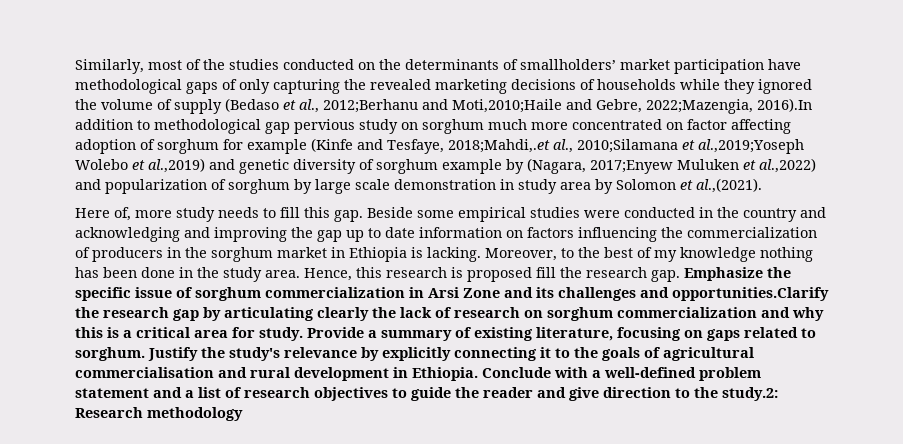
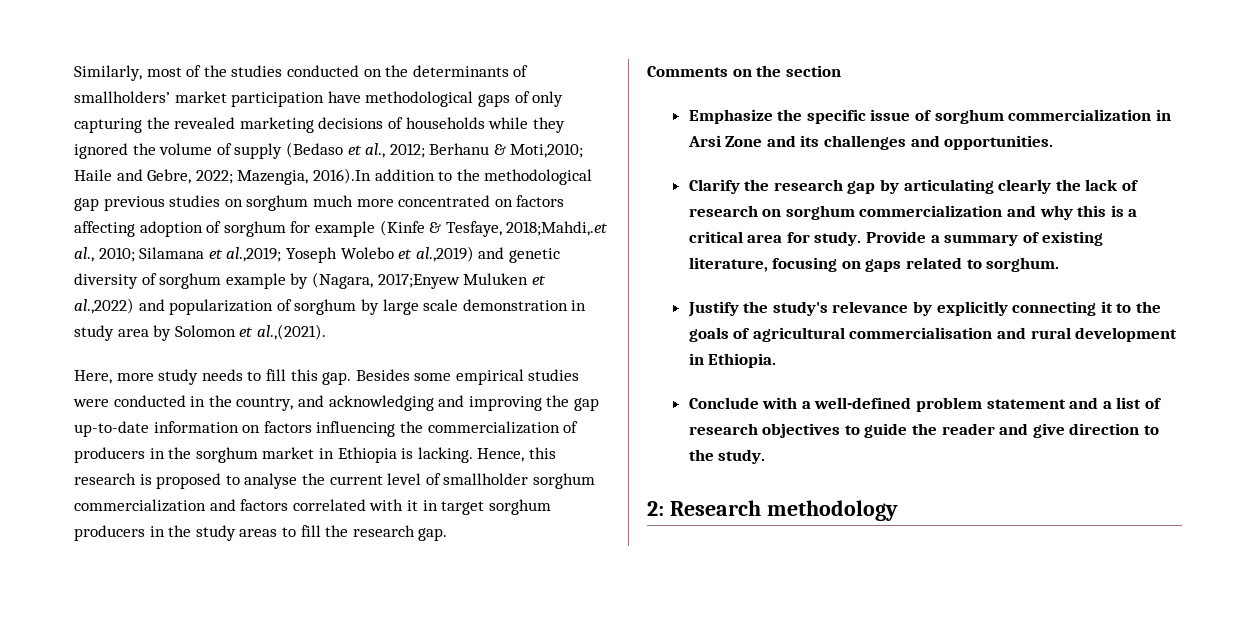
- Similarly, most of the studies conducted on the determinants of smallholders’ market participation have methodological gaps of only capturing the revealed marketing decisions of households while they ignored the volume of supply (Bedaso et al., 2012;Berhanu and Moti,2010;Haile and Gebre, 2022;Mazengia, 2016).In addition to methodological gap pervious study on sorghum much more concentrated on factor affecting adoption of sorghum for example (Kinfe and Tesfaye, 2018;Mahdi,.et al., 2010;Silamana et al.,2019;Yoseph Wolebo et al.,2019) and genetic diversity of sorghum example by (Nagara, 2017;Enyew Muluken et al.,2022) and popularization of sorghum by large scale demonstration in study area by Solomon et al.,(2021).
+ Similarly, most of the studies conducted on the determinants of smallholders’ market participation have methodological gaps of only capturing the revealed marketing decisions of households while they ignored the volume of supply (Bedaso et al., 2012; Berhanu & Moti,2010; Haile and Gebre, 2022; Mazengia, 2016).In addition to the methodological gap previous studies on sorghum much more concentrated on factors affecting adoption of sorghum for example (Kinfe & Tesfaye, 2018;Mahdi,.et al., 2010; Silamana et al.,2019; Yoseph Wolebo et al.,2019) and genetic diversity of sorghum example by (Nagara, 2017;Enyew Muluken et al.,2022) and popularization of sorghum by large scale demonstration in study area by Solomon et al.,(2021).
- Here of, more study needs to fill this gap.
+ Here, more study needs to fill this gap.
- Beside some empirical studies were conducted in the country and acknowledging and improving the gap up to date information on factors influencing the commercialization of producers in the sorghum market in Ethiopia is lacking.
+ Besides some empirical studies were conducted in the country, and acknowledging and improving the gap up-to-date information on factors influencing the commercialization of producers in the sorghum market in Ethiopia is lacking.
- Moreover, to the best of my knowledge nothing has been done in the study area.
- Hence, this research is proposed fill the research gap. Emphasize the specific issue of sorghum commercialization in Arsi Zone and its challenges and opportunities.Clarify the research gap by articulating clearly the lack of research on sorghum commercialization and why this is a critical area for study.
+ Hence, this research is proposed to analyse the current level of smallholder sorghum commercialization and factors correlated with it in target sorghum producers in the study areas to fill the research gap.
+ Comments on the section
+ Emphasize the specific issue of sorghum commercialization in Arsi Zone and its challenges and opportunities.
+ Clarify the research gap by articulating clearly the lack of research on sorghum commercialization and why this is a critical area for study.
- Provide a summary of existing literature, focusing on gaps related to sorghum. Justify the study's relevance by explicitly connecting it to the goals of agricultural commercialisation and rural development in Ethiopia. Conclude with a well-defined problem statement and a list of research objectives to guide the reader and give direction to the study.2: Research methodology
+ Provide a summary of existing literature, focusing on gaps related to sorghum.
+ Justify the study's relevance by explicitly connecting it to the goals of agricultural commercialisation and rural development in Ethiopia.
+ Conclude with a well-defined problem statement and a list of research objectives to guide the reader and give direction to the study.
+ 2: Research methodology

